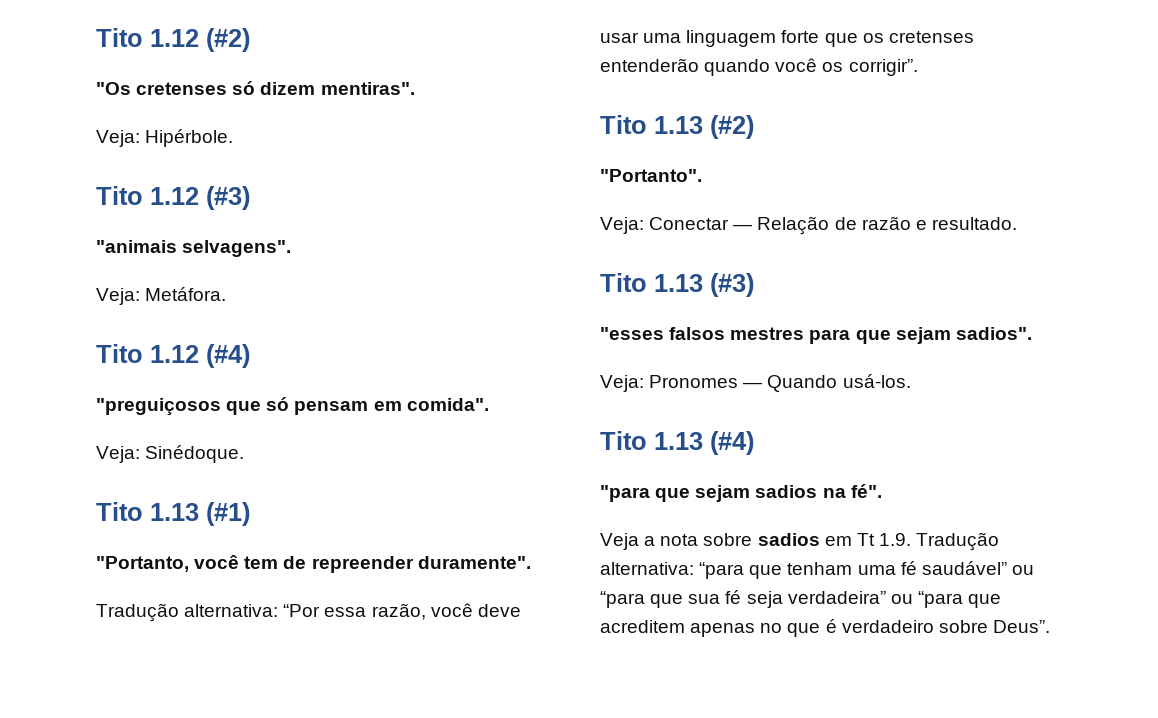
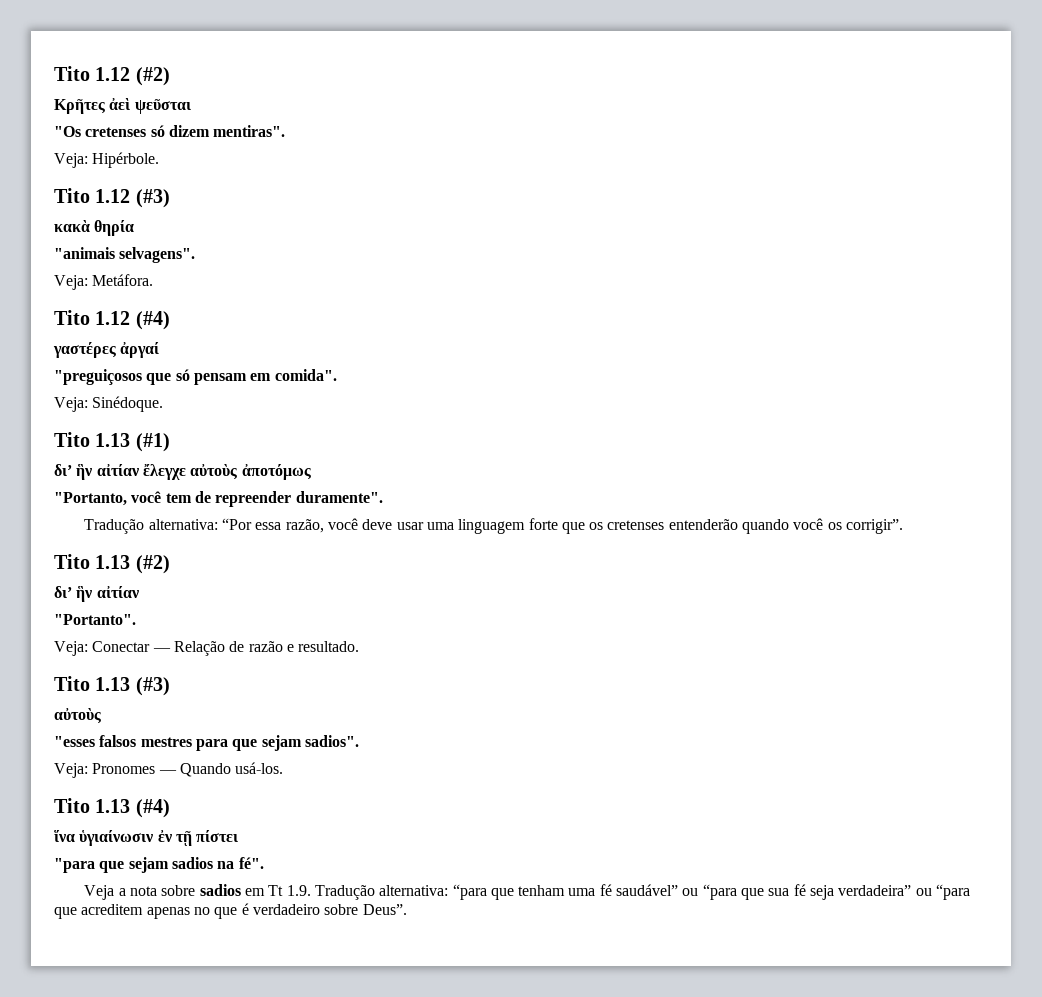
+ Κρῆτες ἀεὶ ψεῦσται
+ κακὰ θηρία
+ γαστέρες ἀργαί
+ δι’ ἣν αἰτίαν ἔλεγχε αὐτοὺς ἀποτόμως
  Tito 1.13 (#2)
+ δι’ ἣν αἰτίαν
  Tito 1.13 (#3)
+ αὐτοὺς
+ ἵνα ὑγιαίνωσιν ἐν τῇ πίστει

